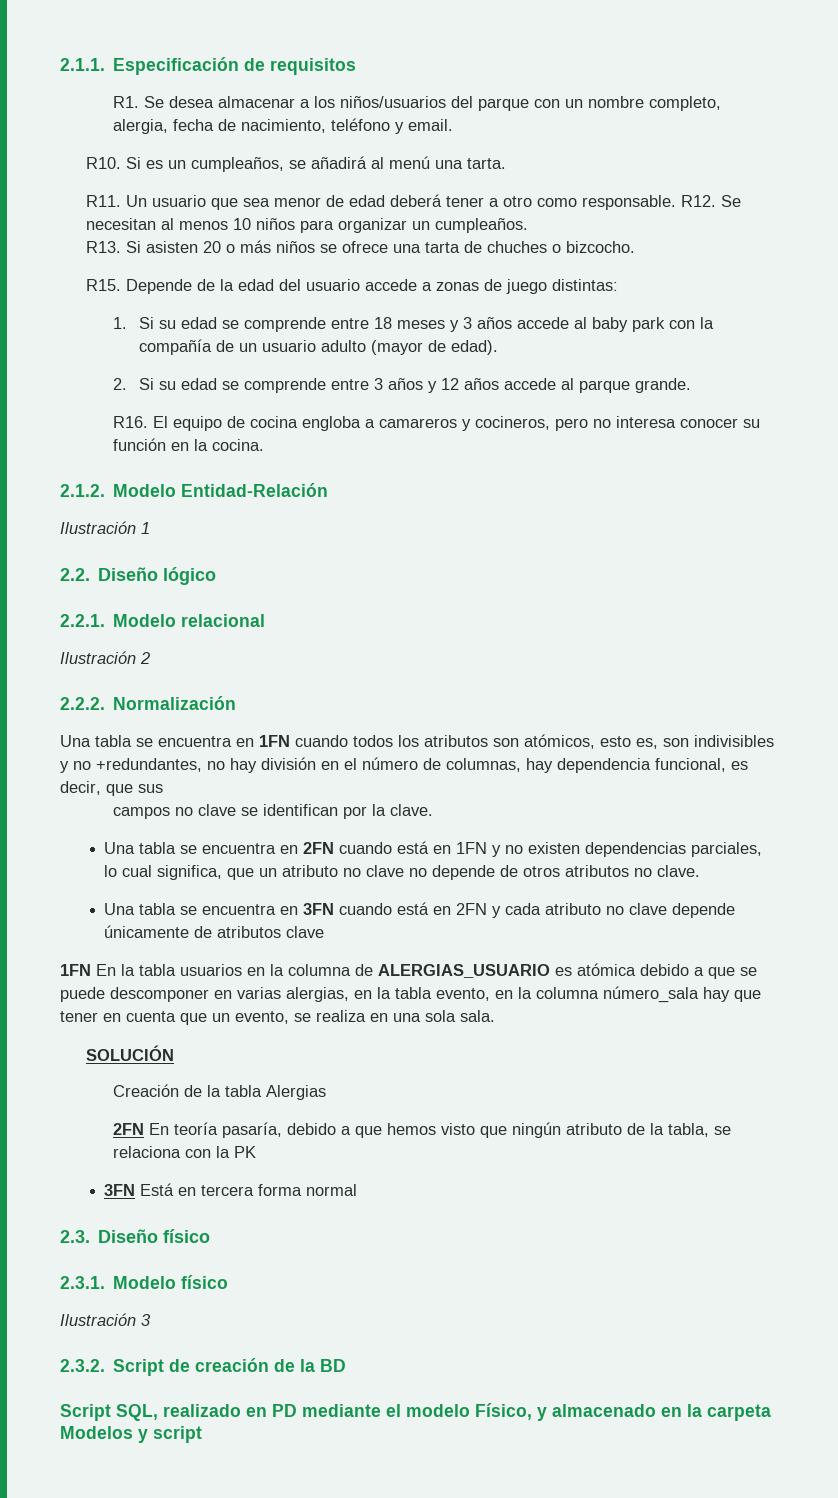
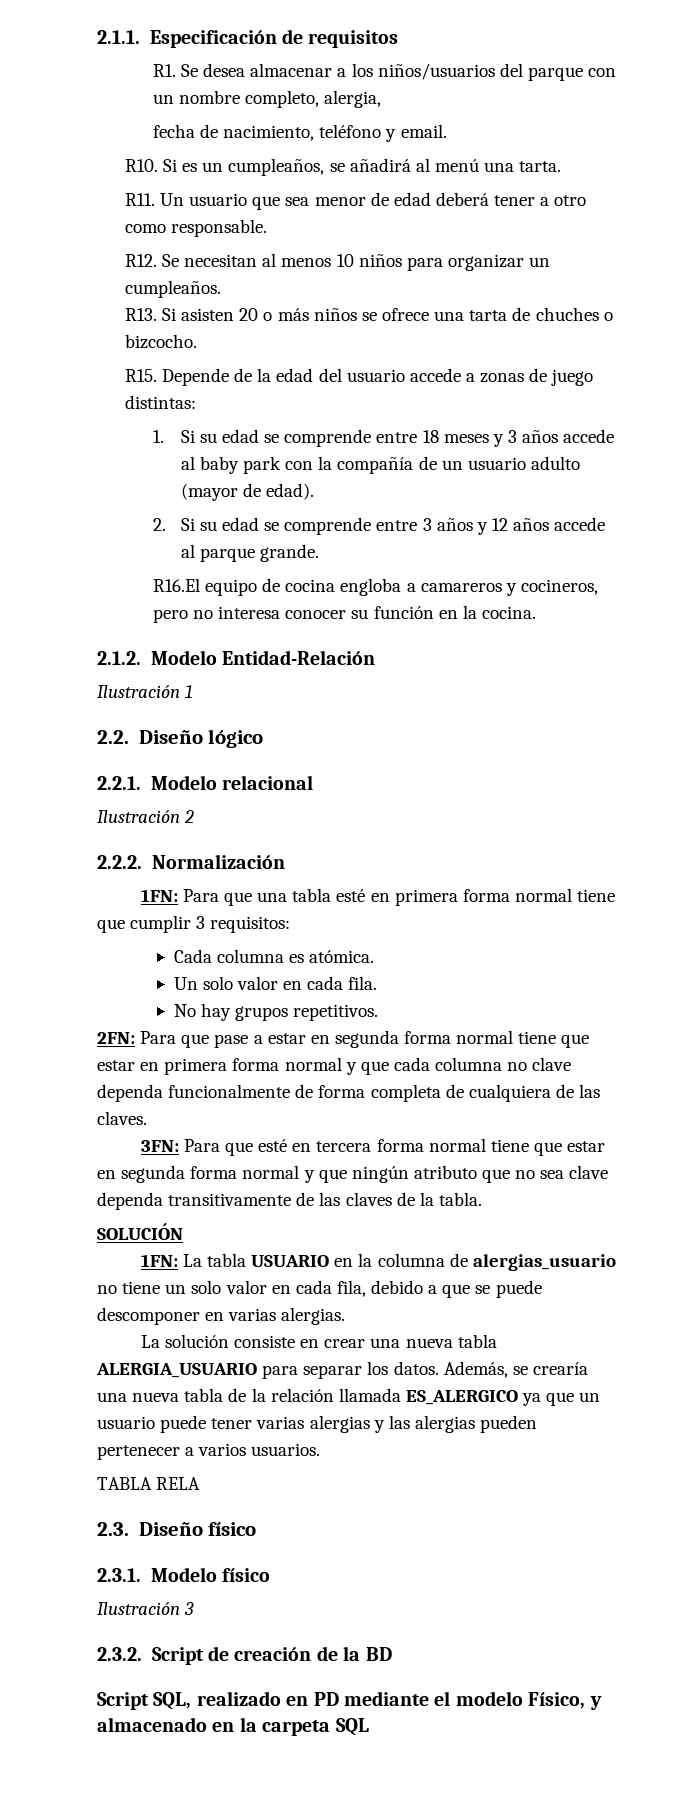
- R1. Se desea almacenar a los niños/usuarios del parque con un nombre completo, alergia, fecha de nacimiento, teléfono y email.
+ R1. Se desea almacenar a los niños/usuarios del parque con un nombre completo, alergia,
+ fecha de nacimiento, teléfono y email.
- R11. Un usuario que sea menor de edad deberá tener a otro como responsable. R12. Se necesitan al menos 10 niños para organizar un cumpleaños.
+ R11. Un usuario que sea menor de edad deberá tener a otro como responsable.
+ R12. Se necesitan al menos 10 niños para organizar un cumpleaños.
- R16. El equipo de cocina engloba a camareros y cocineros, pero no interesa conocer su función en la cocina.
+ R16.El equipo de cocina engloba a camareros y cocineros, pero no interesa conocer su función en la cocina.
- Una tabla se encuentra en 1FN cuando todos los atributos son atómicos, esto es, son indivisibles y no +redundantes, no hay división en el número de columnas, hay dependencia funcional, es decir, que sus
- campos no clave se identifican por la clave.
- Una tabla se encuentra en 2FN cuando está en 1FN y no existen dependencias parciales, lo cual significa, que un atributo no clave no depende de otros atributos no clave.
- Una tabla se encuentra en 3FN cuando está en 2FN y cada atributo no clave depende únicamente de atributos clave
- 1FN En la tabla usuarios en la columna de ALERGIAS_USUARIO es atómica debido a que se puede descomponer en varias alergias, en la tabla evento, en la columna número_sala hay que tener en cuenta que un evento, se realiza en una sola sala.
+ 1FN: Para que una tabla esté en primera forma normal tiene que cumplir 3 requisitos:
+ Cada columna es atómica.
+ Un solo valor en cada fila.
+ No hay grupos repetitivos.
+ 2FN: Para que pase a estar en segunda forma normal tiene que estar en primera forma normal y que cada columna no clave dependa funcionalmente de forma completa de cualquiera de las claves.
+ 3FN: Para que esté en tercera forma normal tiene que estar en segunda forma normal y que ningún atributo que no sea clave dependa transitivamente de las claves de la tabla.
  SOLUCIÓN
- Creación de la tabla Alergias
- 2FN En teoría pasaría, debido a que hemos visto que ningún atributo de la tabla, se relaciona con la PK
- 3FN Está en tercera forma normal
+ 1FN: La tabla USUARIO en la columna de alergias_usuario no tiene un solo valor en cada fila, debido a que se puede descomponer en varias alergias.
+ La solución consiste en crear una nueva tabla ALERGIA_USUARIO para separar los datos. Además, se crearía una nueva tabla de la relación llamada ES_ALERGICO ya que un usuario puede tener varias alergias y las alergias pueden pertenecer a varios usuarios.
+ TABLA RELA
- Script SQL, realizado en PD mediante el modelo Físico, y almacenado en la carpeta Modelos y script
+ Script SQL, realizado en PD mediante el modelo Físico, y almacenado en la carpeta SQL

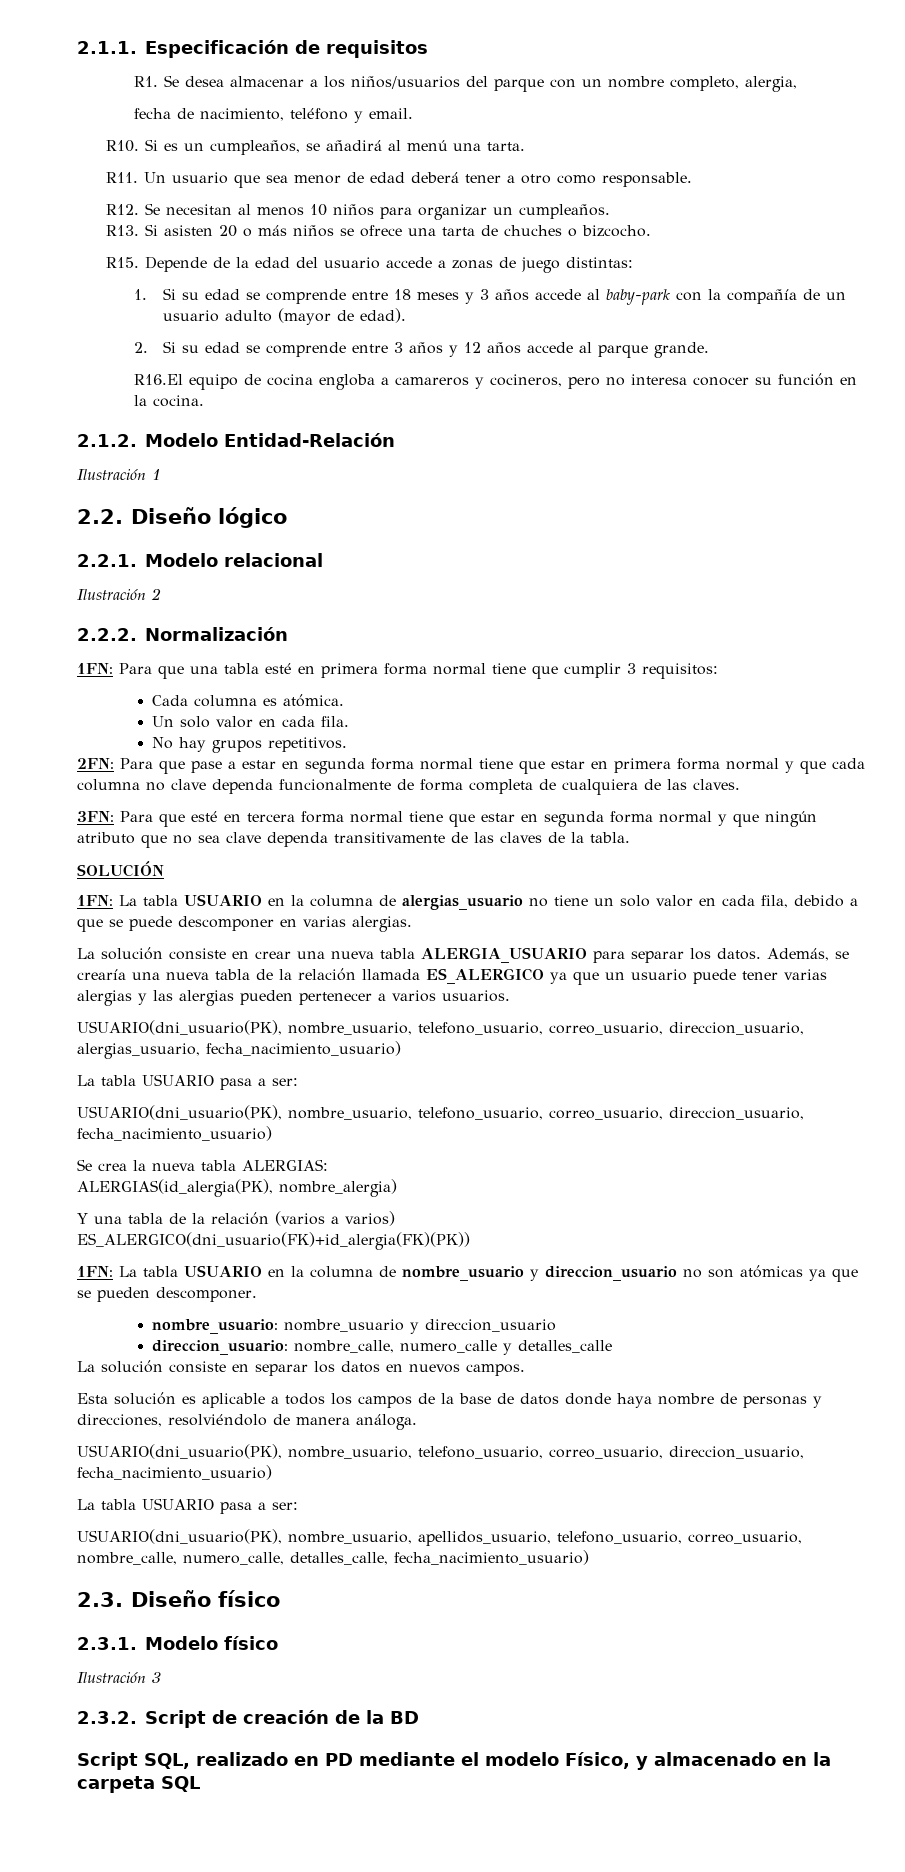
- 1. Si su edad se comprende entre 18 meses y 3 años accede al baby park con la compañía de un usuario adulto (mayor de edad).
+ 1. Si su edad se comprende entre 18 meses y 3 años accede al baby-park con la compañía de un usuario adulto (mayor de edad).
- TABLA RELA
+ USUARIO(dni_usuario(PK), nombre_usuario, telefono_usuario, correo_usuario, direccion_usuario, alergias_usuario, fecha_nacimiento_usuario)
+ La tabla USUARIO pasa a ser:
+ USUARIO(dni_usuario(PK), nombre_usuario, telefono_usuario, correo_usuario, direccion_usuario, fecha_nacimiento_usuario)
+ Se crea la nueva tabla ALERGIAS:
+ ALERGIAS(id_alergia(PK), nombre_alergia)
+ Y una tabla de la relación (varios a varios)
+ ES_ALERGICO(dni_usuario(FK)+id_alergia(FK)(PK))
+ 1FN: La tabla USUARIO en la columna de nombre_usuario y direccion_usuario no son atómicas ya que se pueden descomponer.
+ nombre_usuario: nombre_usuario y direccion_usuario
+ direccion_usuario: nombre_calle, numero_calle y detalles_calle
+ La solución consiste en separar los datos en nuevos campos.
+ Esta solución es aplicable a todos los campos de la base de datos donde haya nombre de personas y direcciones, resolviéndolo de manera análoga.
+ USUARIO(dni_usuario(PK), nombre_usuario, telefono_usuario, correo_usuario, direccion_usuario, fecha_nacimiento_usuario)
+ La tabla USUARIO pasa a ser:
+ USUARIO(dni_usuario(PK), nombre_usuario, apellidos_usuario, telefono_usuario, correo_usuario, nombre_calle, numero_calle, detalles_calle, fecha_nacimiento_usuario)

